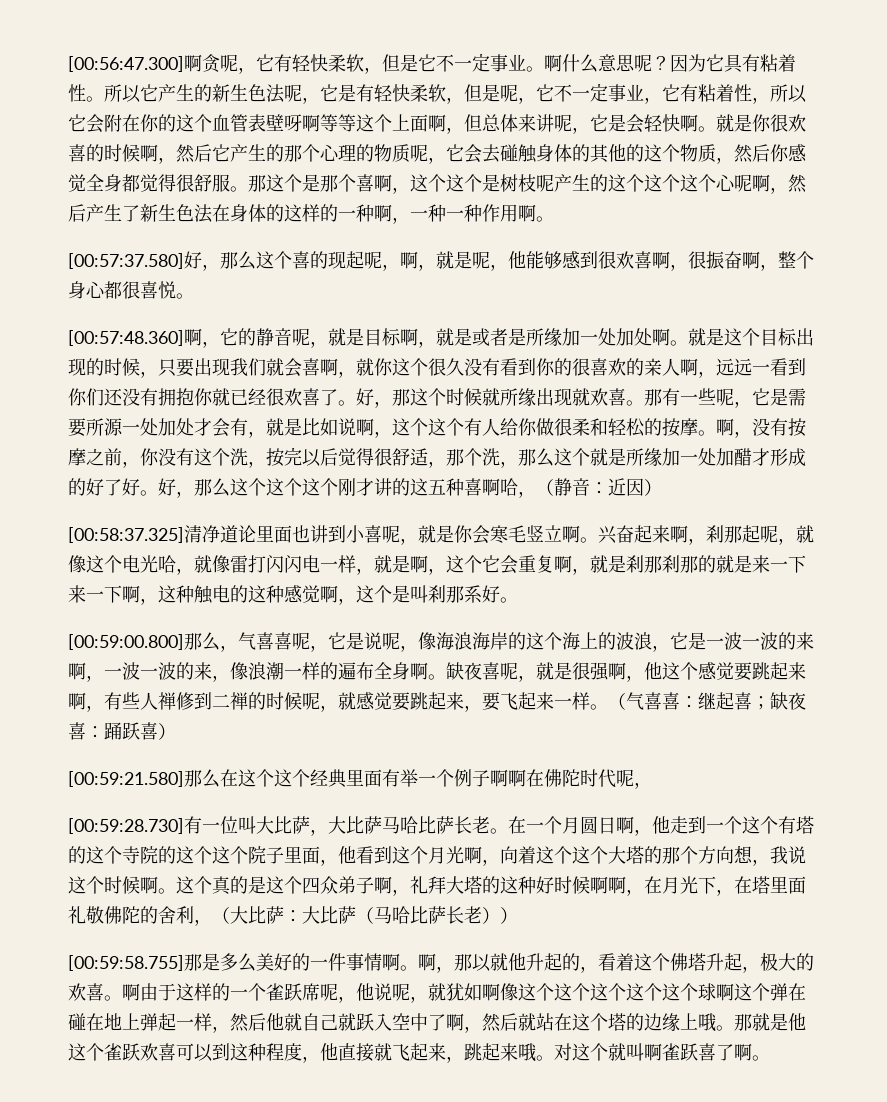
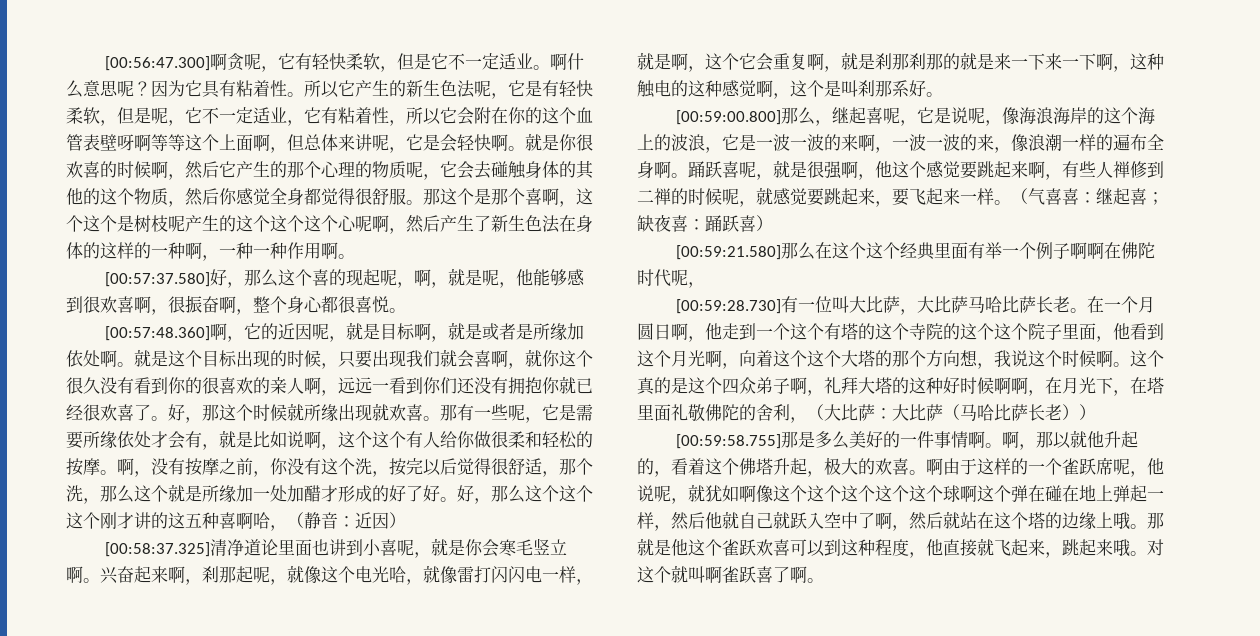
- [00:56:47.300]啊贪呢，它有轻快柔软，但是它不一定事业。
+ [00:56:47.300]啊贪呢，它有轻快柔软，但是它不一定适业。
- 所以它产生的新生色法呢，它是有轻快柔软，但是呢，它不一定事业，它有粘着性，所以它会附在你的这个血管表壁呀啊等等这个上面啊，但总体来讲呢，它是会轻快啊。
+ 所以它产生的新生色法呢，它是有轻快柔软，但是呢，它不一定适业，它有粘着性，所以它会附在你的这个血管表壁呀啊等等这个上面啊，但总体来讲呢，它是会轻快啊。
- [00:57:48.360]啊，它的静音呢，就是目标啊，就是或者是所缘加一处加处啊。
+ [00:57:48.360]啊，它的近因呢，就是目标啊，就是或者是所缘加依处啊。
- 那有一些呢，它是需要所源一处加处才会有，就是比如说啊，这个这个有人给你做很柔和轻松的按摩。
+ 那有一些呢，它是需要所缘依处才会有，就是比如说啊，这个这个有人给你做很柔和轻松的按摩。
- [00:59:00.800]那么，气喜喜呢，它是说呢，像海浪海岸的这个海上的波浪，它是一波一波的来啊，一波一波的来，像浪潮一样的遍布全身啊。
+ [00:59:00.800]那么，继起喜呢，它是说呢，像海浪海岸的这个海上的波浪，它是一波一波的来啊，一波一波的来，像浪潮一样的遍布全身啊。
- 缺夜喜呢，就是很强啊，他这个感觉要跳起来啊，有些人禅修到二禅的时候呢，就感觉要跳起来，要飞起来一样。
+ 踊跃喜呢，就是很强啊，他这个感觉要跳起来啊，有些人禅修到二禅的时候呢，就感觉要跳起来，要飞起来一样。

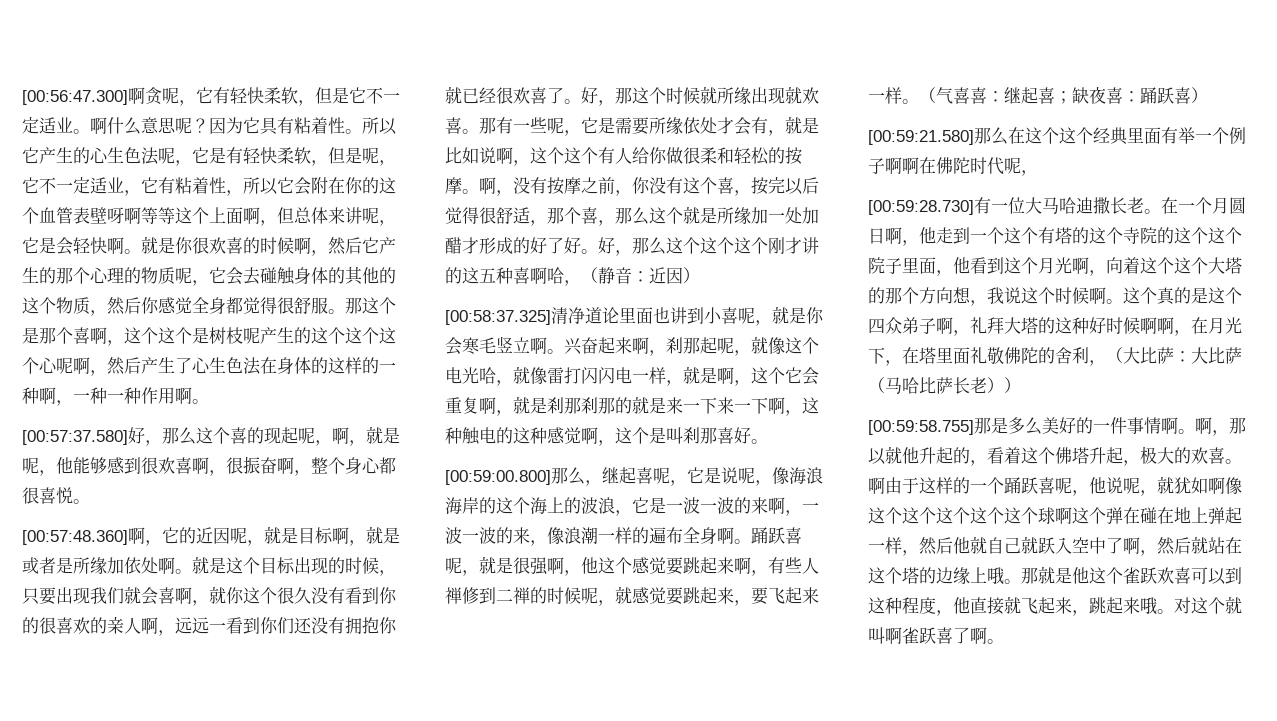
- 所以它产生的新生色法呢，它是有轻快柔软，但是呢，它不一定适业，它有粘着性，所以它会附在你的这个血管表壁呀啊等等这个上面啊，但总体来讲呢，它是会轻快啊。
+ 所以它产生的心生色法呢，它是有轻快柔软，但是呢，它不一定适业，它有粘着性，所以它会附在你的这个血管表壁呀啊等等这个上面啊，但总体来讲呢，它是会轻快啊。
- 那这个是那个喜啊，这个这个是树枝呢产生的这个这个这个心呢啊，然后产生了新生色法在身体的这样的一种啊，一种一种作用啊。
+ 那这个是那个喜啊，这个这个是树枝呢产生的这个这个这个心呢啊，然后产生了心生色法在身体的这样的一种啊，一种一种作用啊。
- 啊，没有按摩之前，你没有这个洗，按完以后觉得很舒适，那个洗，那么这个就是所缘加一处加醋才形成的好了好。
+ 啊，没有按摩之前，你没有这个喜，按完以后觉得很舒适，那个喜，那么这个就是所缘加一处加醋才形成的好了好。
- 兴奋起来啊，刹那起呢，就像这个电光哈，就像雷打闪闪电一样，就是啊，这个它会重复啊，就是刹那刹那的就是来一下来一下啊，这种触电的这种感觉啊，这个是叫刹那系好。
+ 兴奋起来啊，刹那起呢，就像这个电光哈，就像雷打闪闪电一样，就是啊，这个它会重复啊，就是刹那刹那的就是来一下来一下啊，这种触电的这种感觉啊，这个是叫刹那喜好。
- [00:59:28.730]有一位叫大比萨，大比萨马哈比萨长老。
+ [00:59:28.730]有一位大马哈迪撒长老。
- 啊由于这样的一个雀跃席呢，他说呢，就犹如啊像这个这个这个这个这个球啊这个弹在碰在地上弹起一样，然后他就自己就跃入空中了啊，然后就站在这个塔的边缘上哦。
+ 啊由于这样的一个踊跃喜呢，他说呢，就犹如啊像这个这个这个这个这个球啊这个弹在碰在地上弹起一样，然后他就自己就跃入空中了啊，然后就站在这个塔的边缘上哦。

